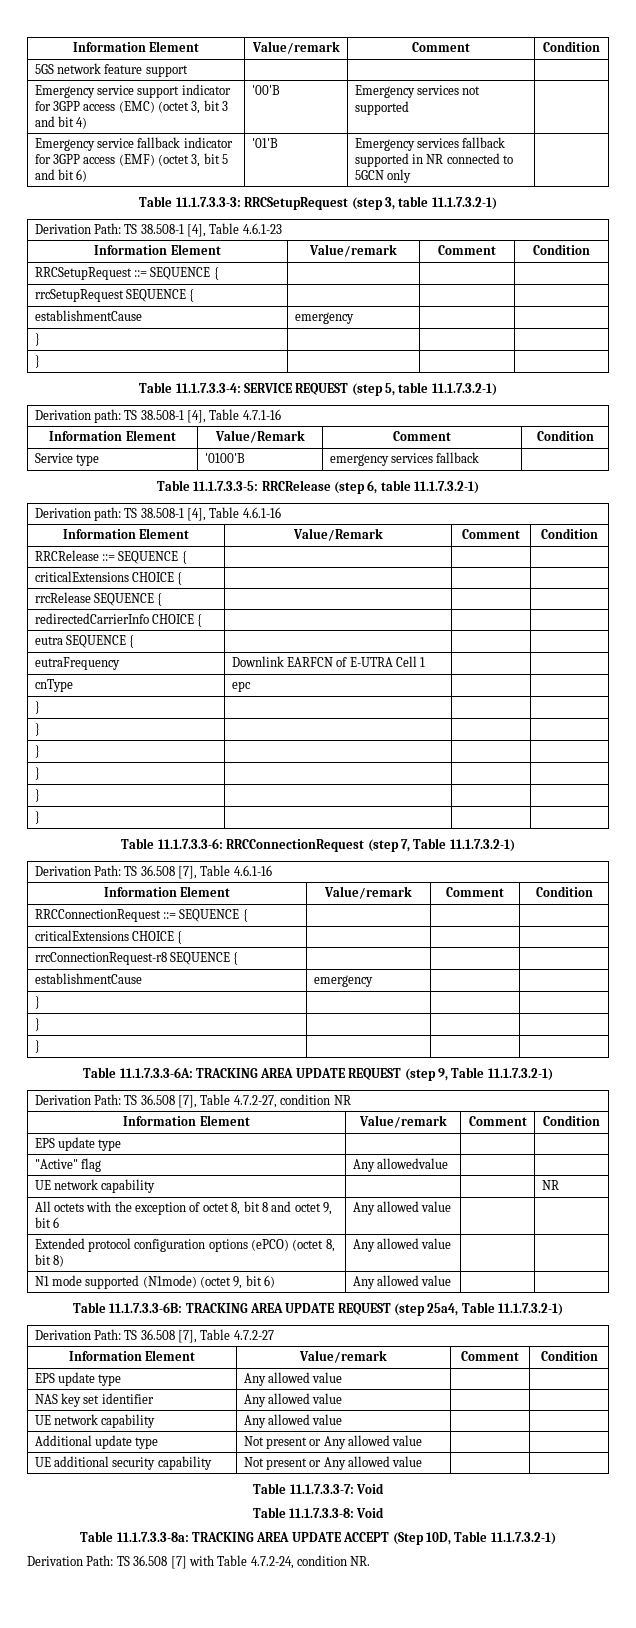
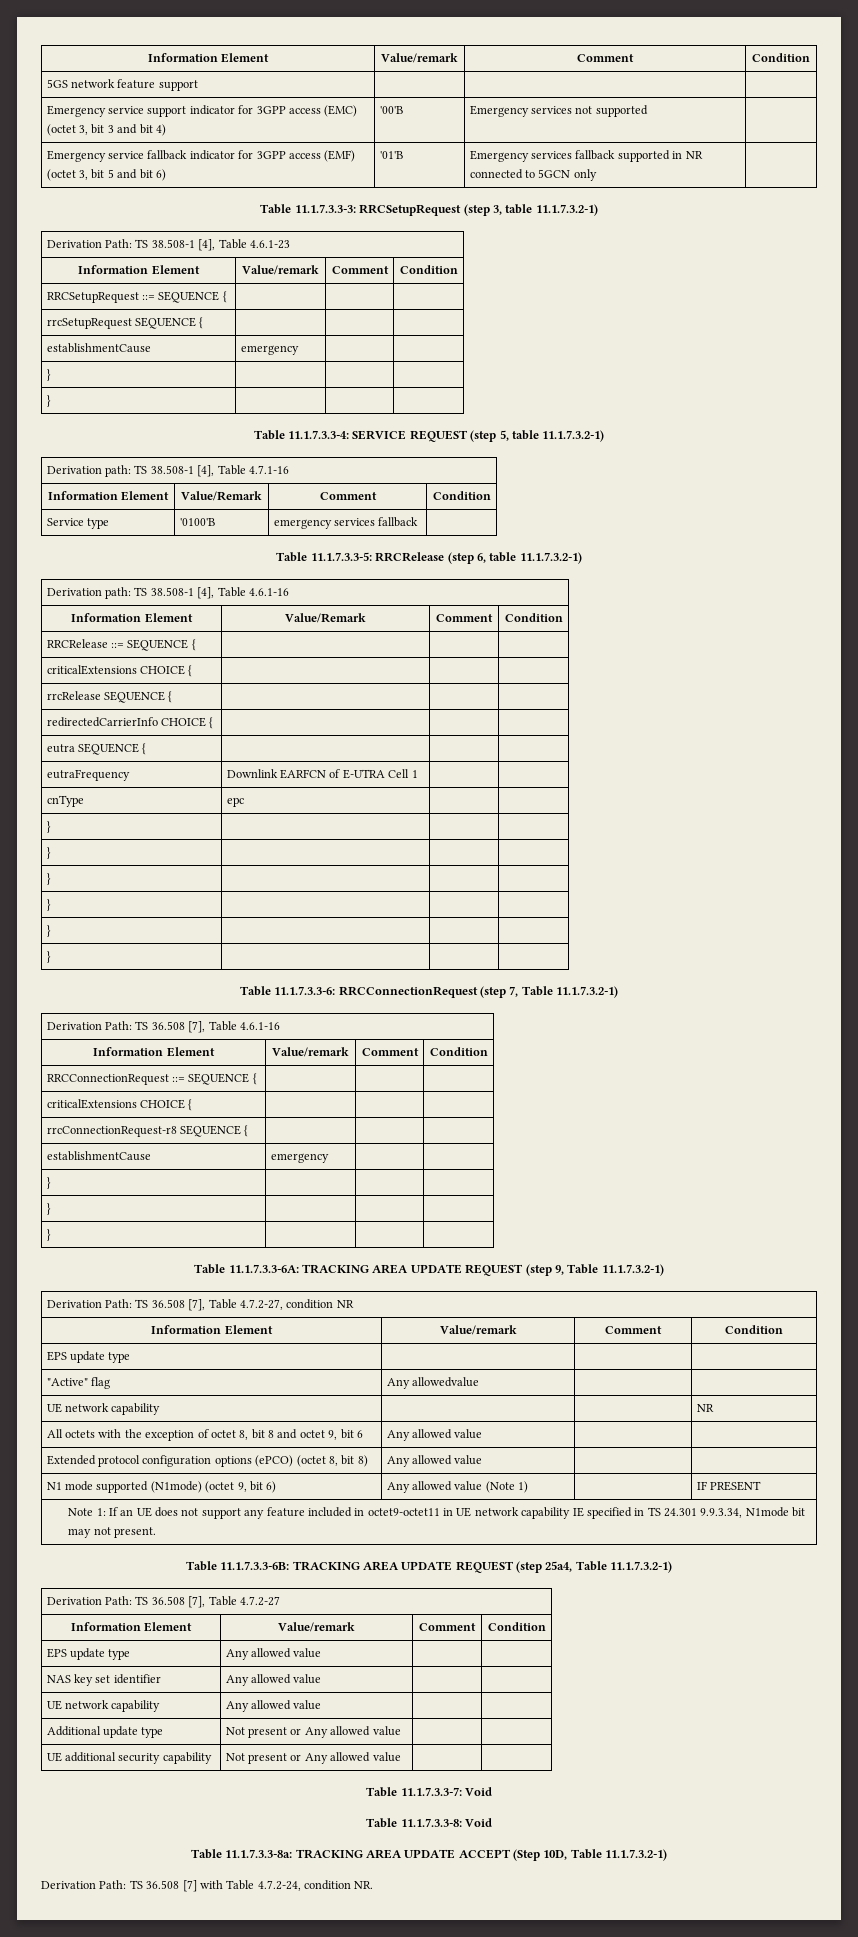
- N1 mode supported (N1mode) (octet 9, bit 6) | Any allowed value | |
+ N1 mode supported (N1mode) (octet 9, bit 6) | Any allowed value (Note 1) | | IF PRESENT
+ Note 1: If an UE does not support any feature included in octet9-octet11 in UE network capability IE specified in TS 24.301 9.9.3.34, N1mode bit may not present.

